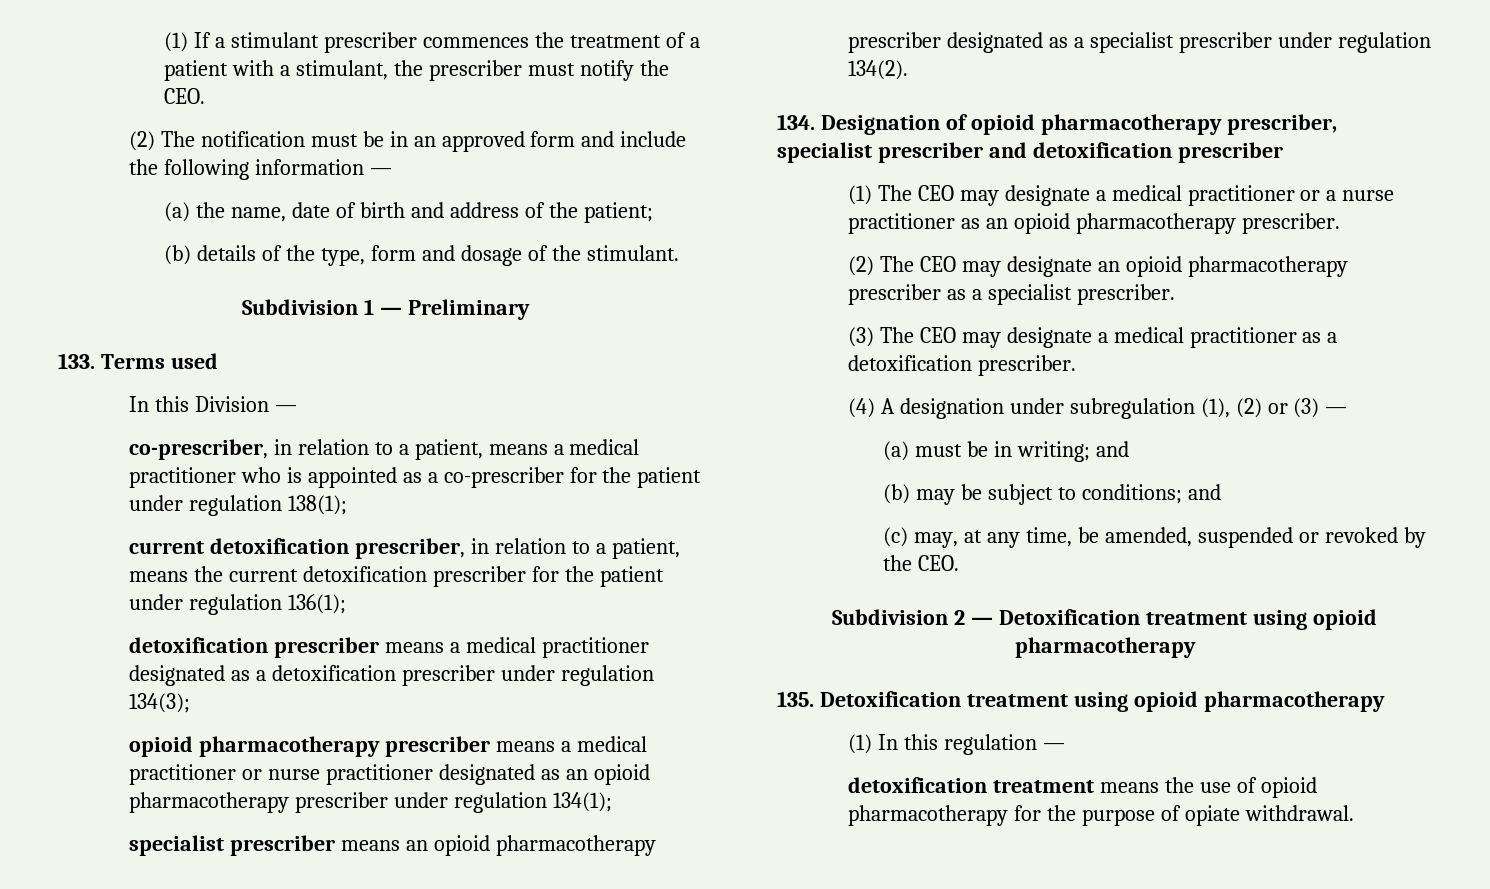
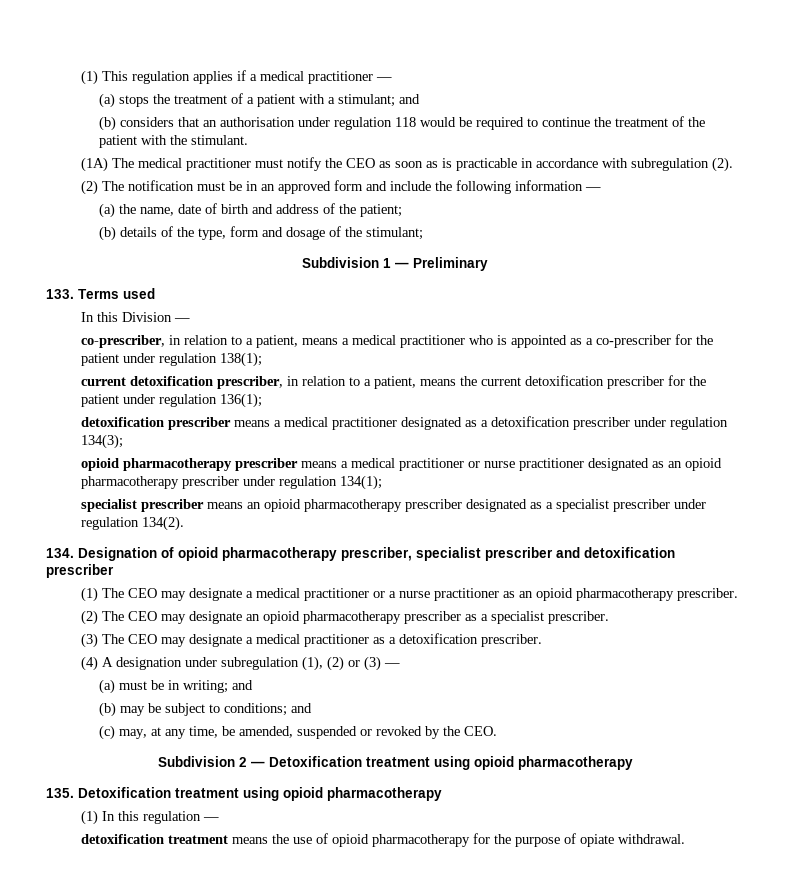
- (1) If a stimulant prescriber commences the treatment of a patient with a stimulant, the prescriber must notify the CEO.
+ (1) This regulation applies if a medical practitioner —
+ (a) stops the treatment of a patient with a stimulant; and
+ (b) considers that an authorisation under regulation 118 would be required to continue the treatment of the patient with the stimulant.
+ (1A) The medical practitioner must notify the CEO as soon as is practicable in accordance with subregulation (2).
- (b) details of the type, form and dosage of the stimulant.
+ (b) details of the type, form and dosage of the stimulant;

